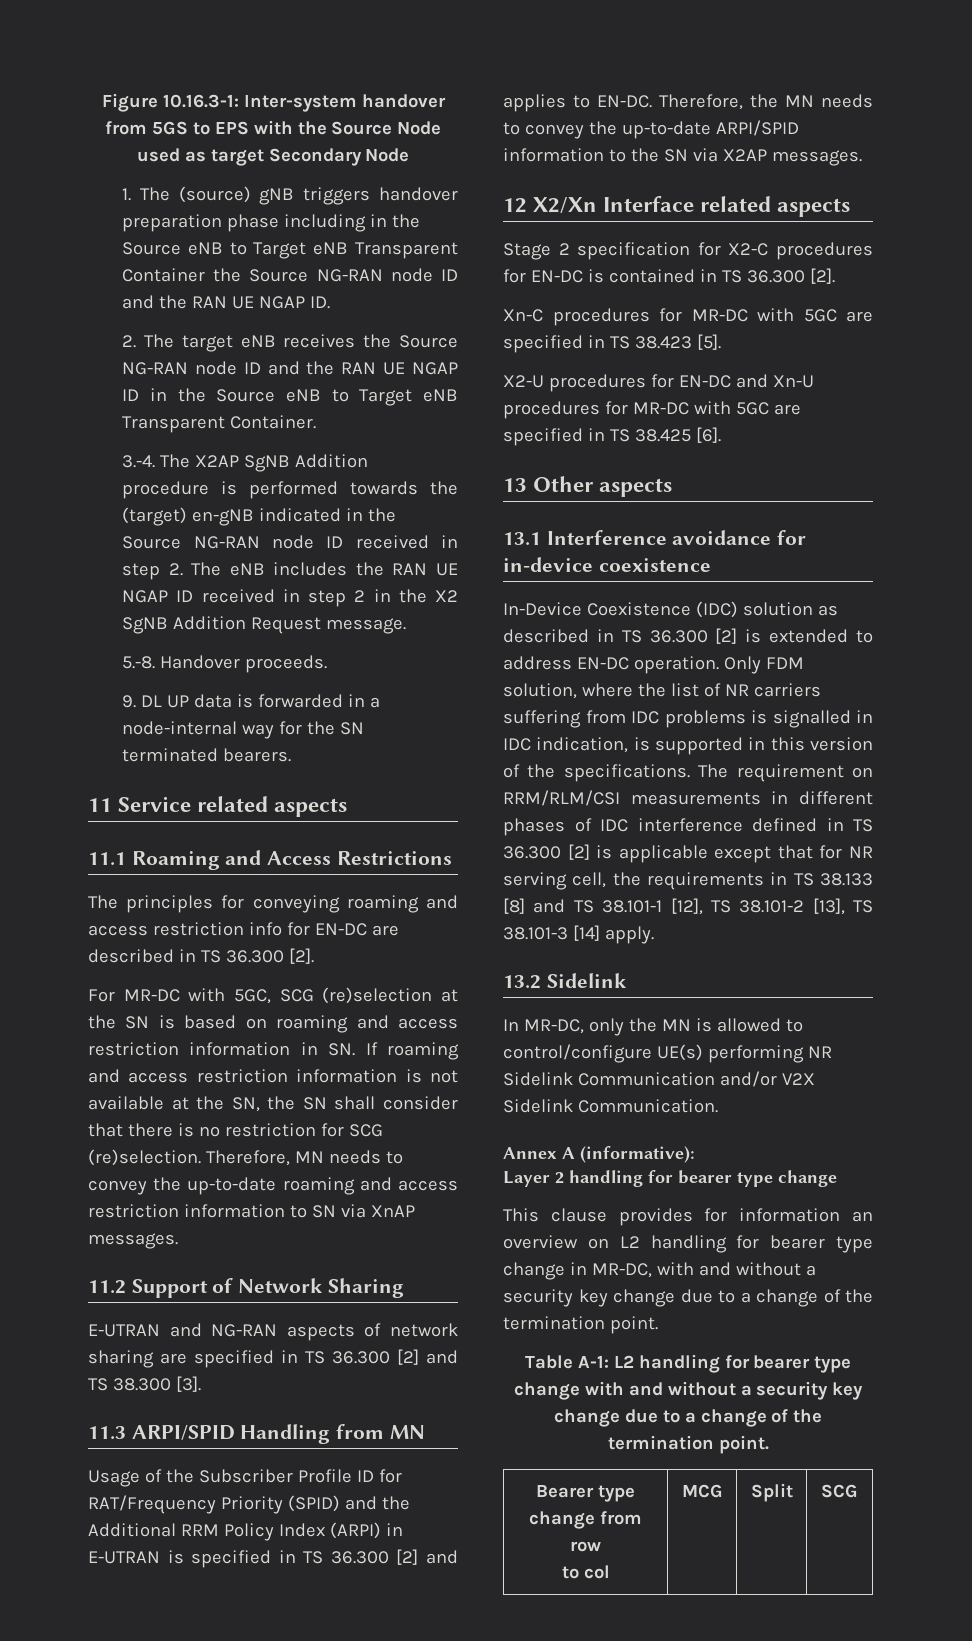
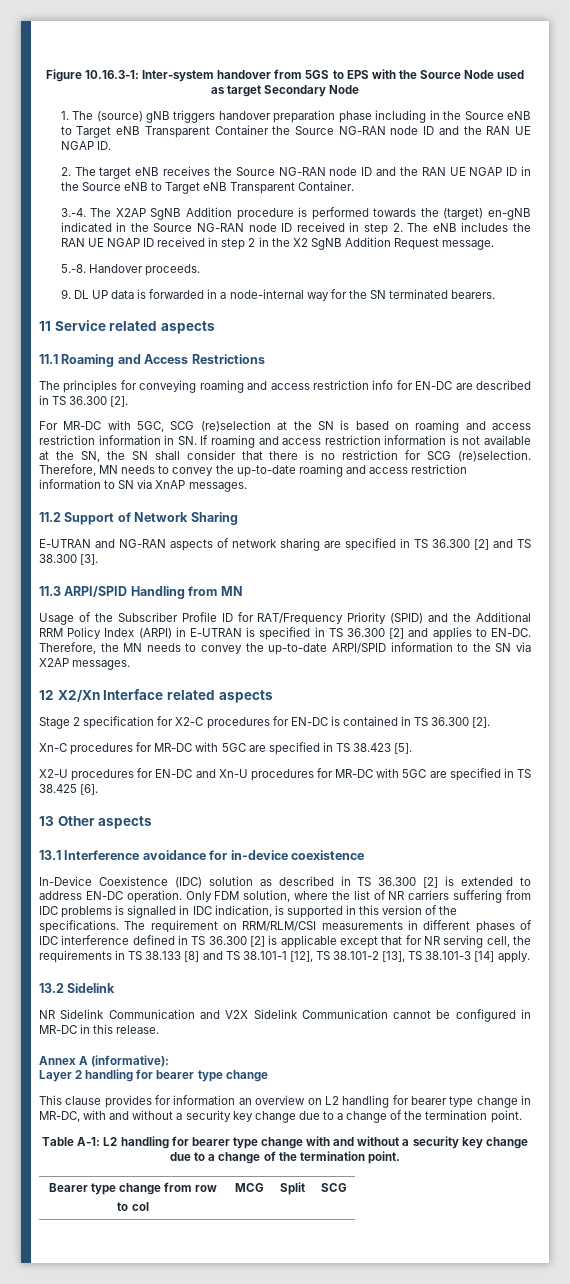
- In MR-DC, only the MN is allowed to control/configure UE(s) performing NR Sidelink Communication and/or V2X Sidelink Communication.
+ NR Sidelink Communication and V2X Sidelink Communication cannot be configured in MR-DC in this release.

